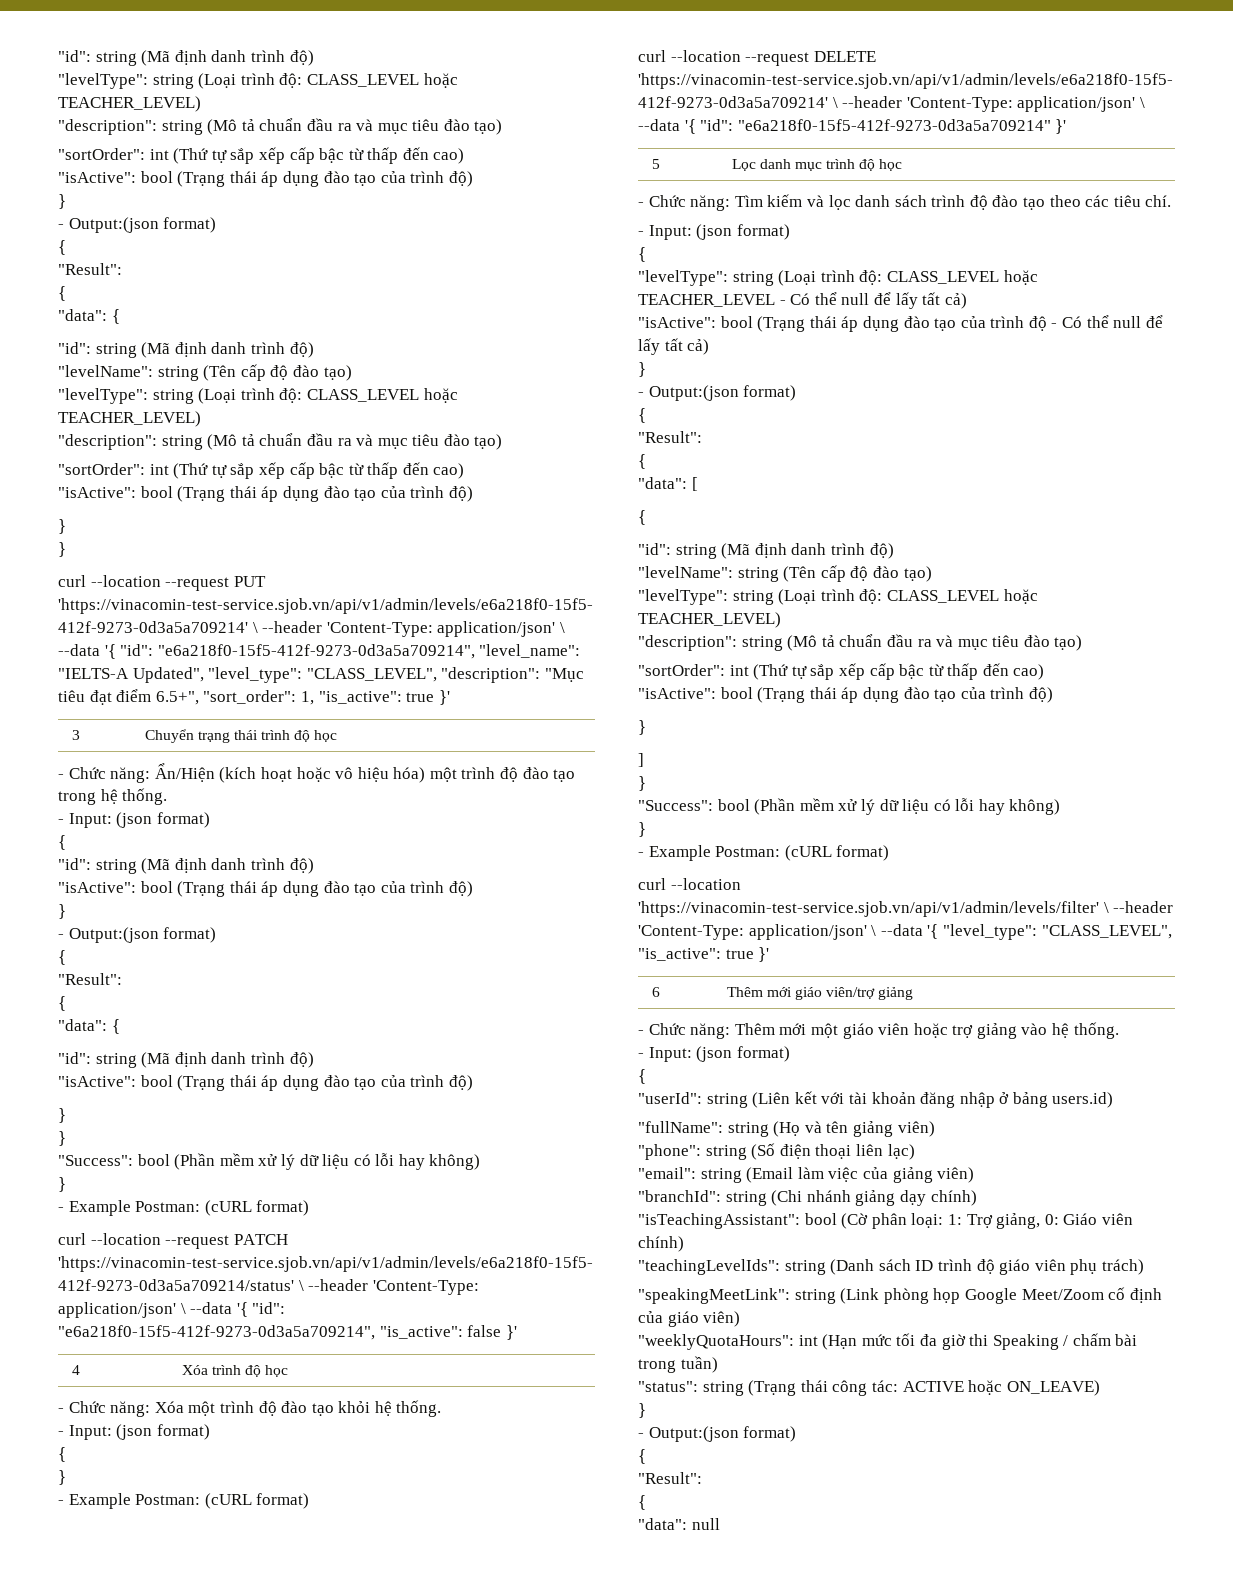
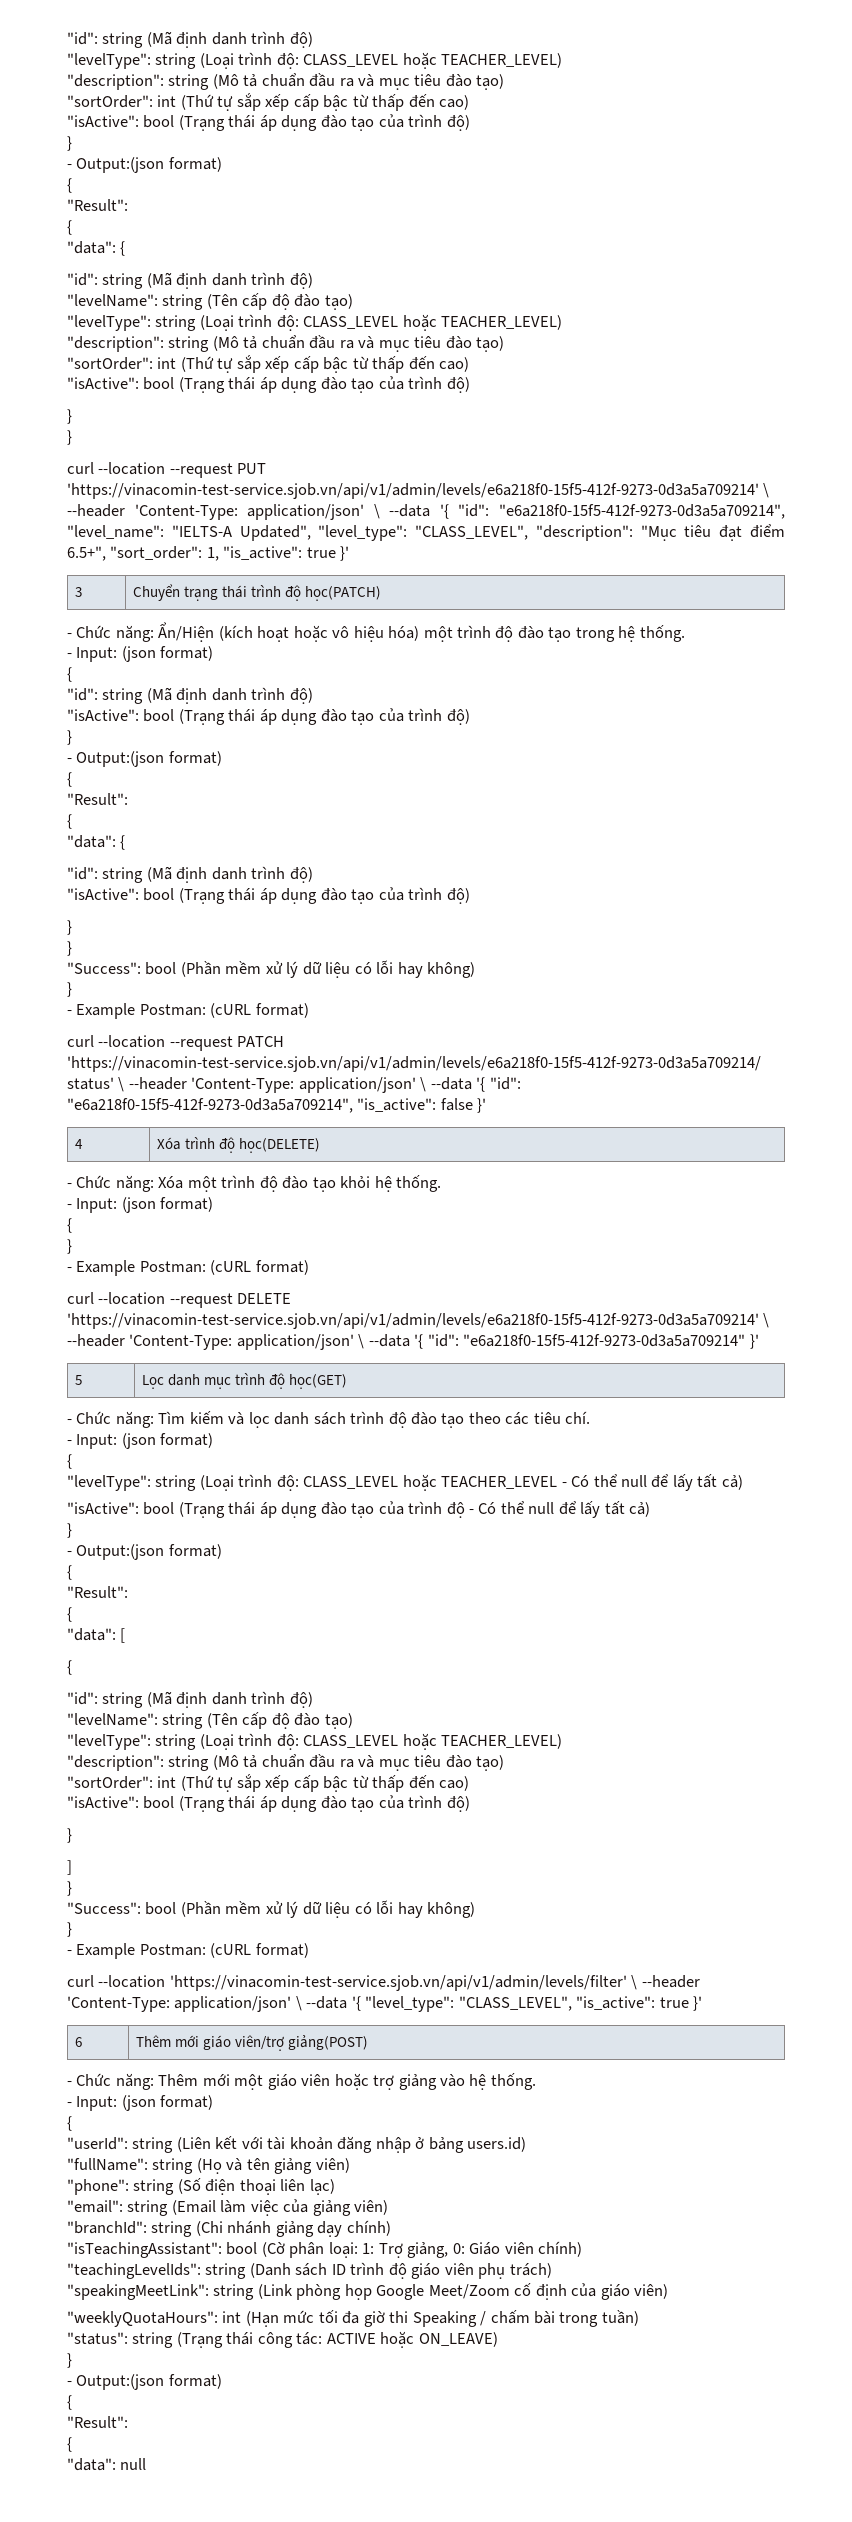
- 3 | Chuyển trạng thái trình độ học
+ 3 | Chuyển trạng thái trình độ học(PATCH)
- 4 | Xóa trình độ học
+ 4 | Xóa trình độ học(DELETE)
- 5 | Lọc danh mục trình độ học
+ 5 | Lọc danh mục trình độ học(GET)
- 6 | Thêm mới giáo viên/trợ giảng
+ 6 | Thêm mới giáo viên/trợ giảng(POST)

